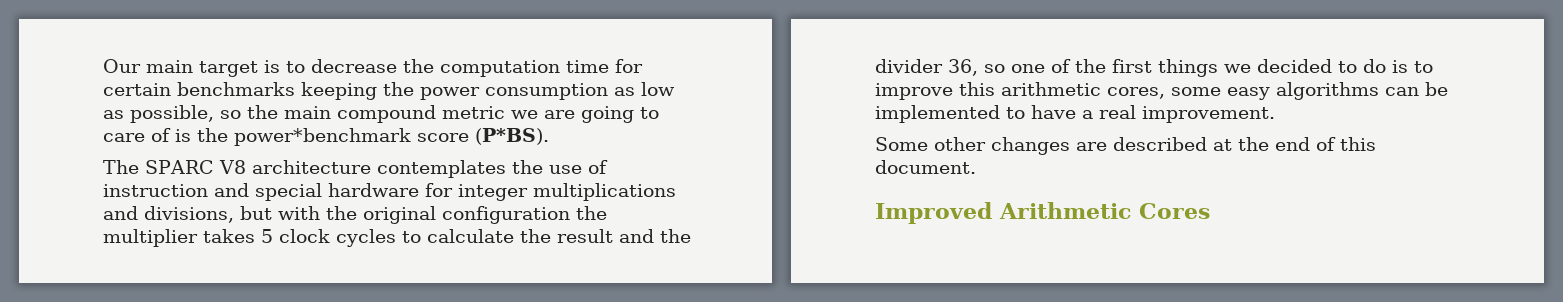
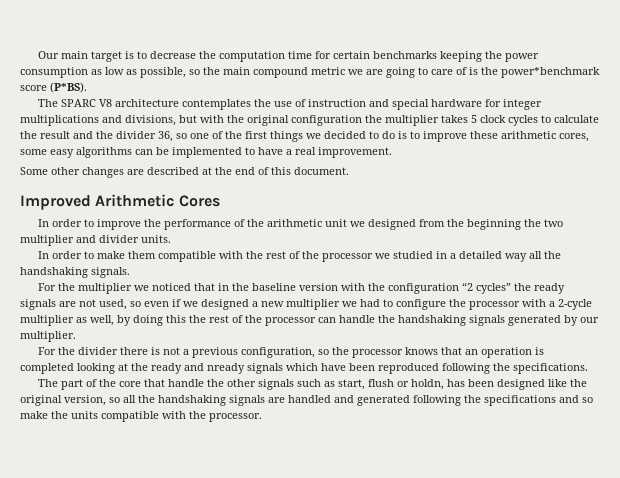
- The SPARC V8 architecture contemplates the use of instruction and special hardware for integer multiplications and divisions, but with the original configuration the multiplier takes 5 clock cycles to calculate the result and the divider 36, so one of the first things we decided to do is to improve this arithmetic cores, some easy algorithms can be implemented to have a real improvement.
+ The SPARC V8 architecture contemplates the use of instruction and special hardware for integer multiplications and divisions, but with the original configuration the multiplier takes 5 clock cycles to calculate the result and the divider 36, so one of the first things we decided to do is to improve these arithmetic cores, some easy algorithms can be implemented to have a real improvement.
+ In order to improve the performance of the arithmetic unit we designed from the beginning the two multiplier and divider units.
+ In order to make them compatible with the rest of the processor we studied in a detailed way all the handshaking signals.
+ For the multiplier we noticed that in the baseline version with the configuration “2 cycles” the ready signals are not used, so even if we designed a new multiplier we had to configure the processor with a 2-cycle multiplier as well, by doing this the rest of the processor can handle the handshaking signals generated by our multiplier.
+ For the divider there is not a previous configuration, so the processor knows that an operation is completed looking at the ready and nready signals which have been reproduced following the specifications.
+ The part of the core that handle the other signals such as start, flush or holdn, has been designed like the original version, so all the handshaking signals are handled and generated following the specifications and so make the units compatible with the processor.

